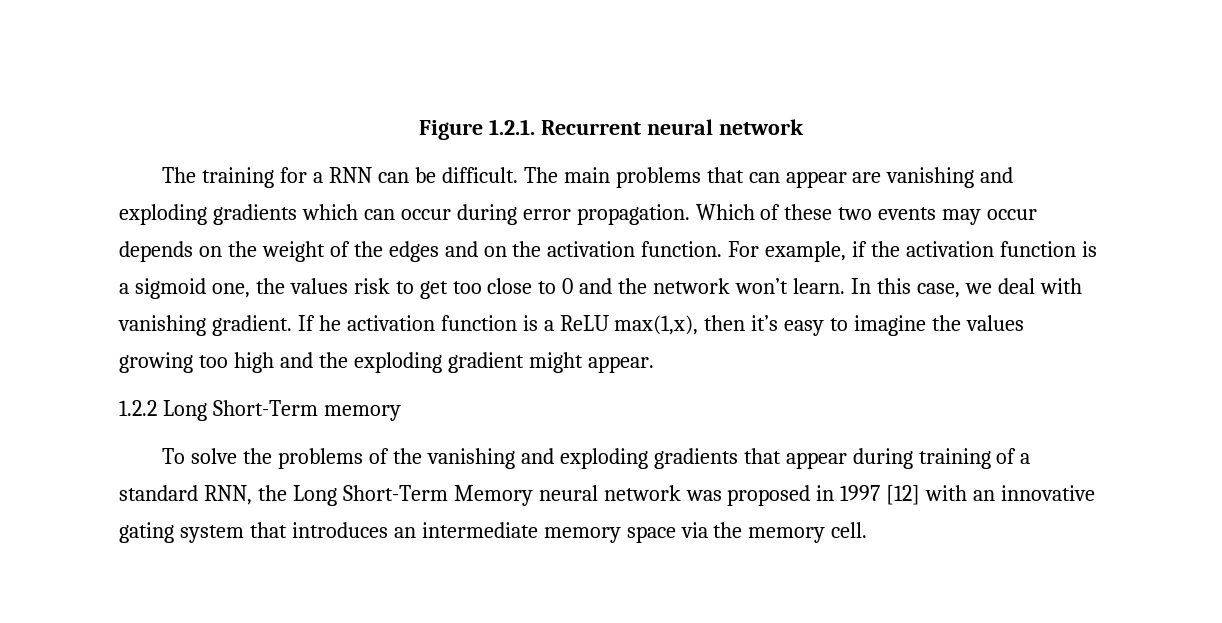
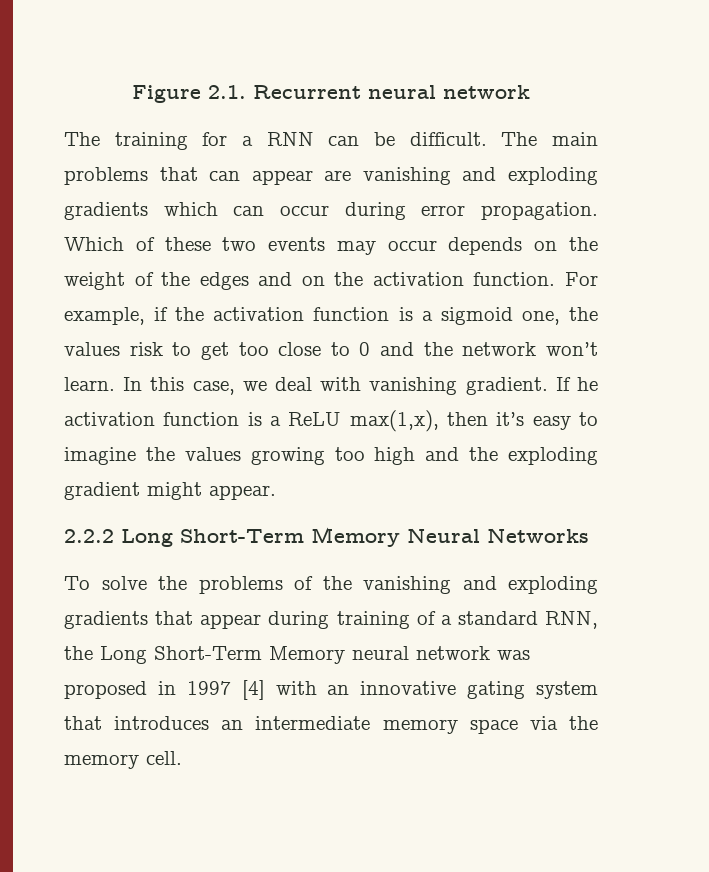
- Figure 1.2.1. Recurrent neural network
+ Figure 2.1. Recurrent neural network
- 1.2.2 Long Short-Term memory
+ 2.2.2 Long Short-Term Memory Neural Networks
- To solve the problems of the vanishing and exploding gradients that appear during training of a standard RNN, the Long Short-Term Memory neural network was proposed in 1997 [12] with an innovative gating system that introduces an intermediate memory space via the memory cell.
+ To solve the problems of the vanishing and exploding gradients that appear during training of a standard RNN, the Long Short-Term Memory neural network was proposed in 1997 [4] with an innovative gating system that introduces an intermediate memory space via the memory cell.

